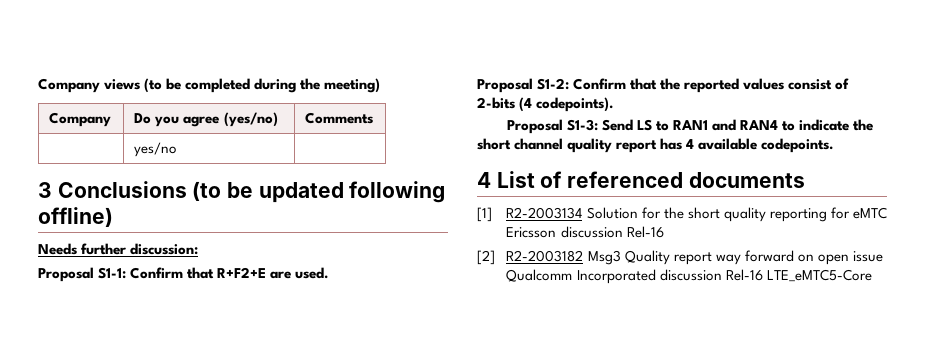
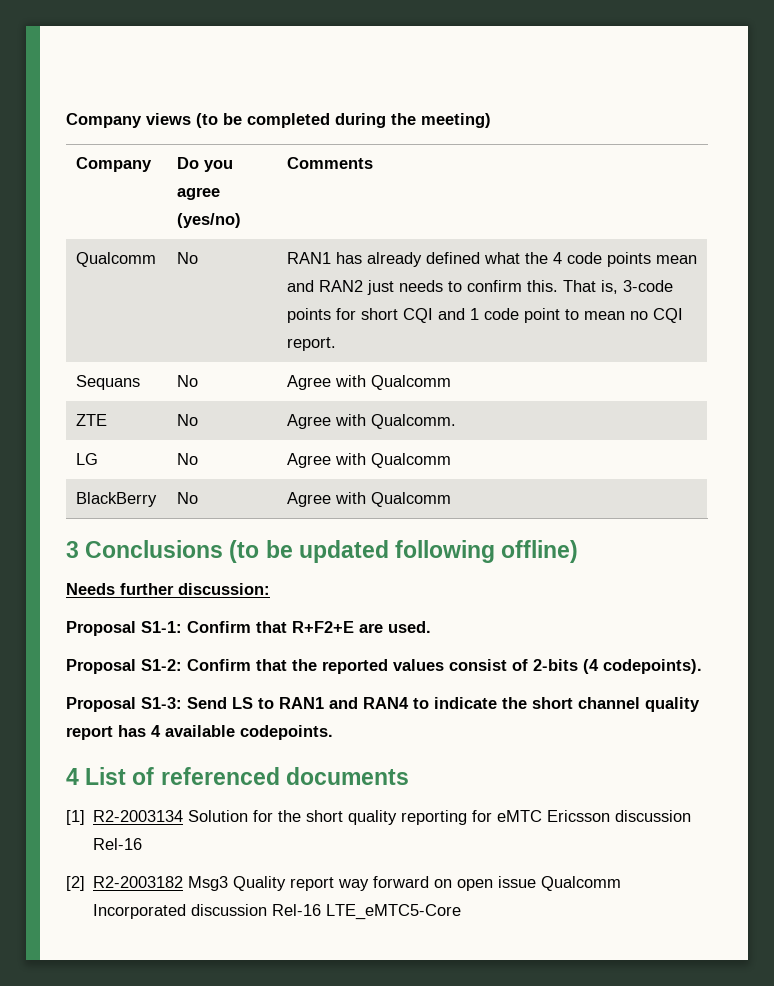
- | yes/no |
+ Qualcomm | No | RAN1 has already defined what the 4 code points mean and RAN2 just needs to confirm this. That is, 3-code points for short CQI and 1 code point to mean no CQI report.
+ Sequans | No | Agree with Qualcomm
+ ZTE | No | Agree with Qualcomm.
+ LG | No | Agree with Qualcomm
+ BlackBerry | No | Agree with Qualcomm

